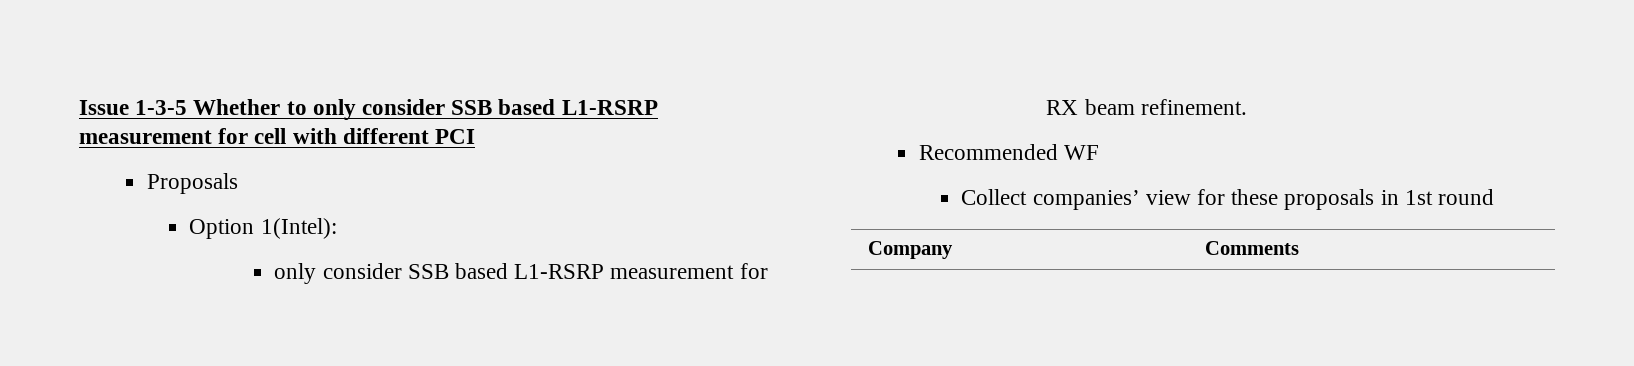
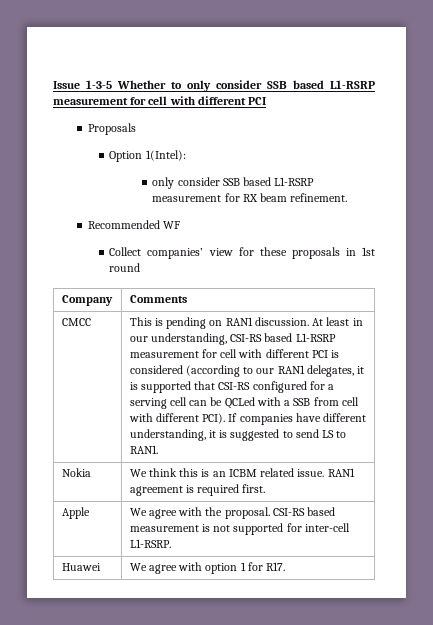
+ CMCC | This is pending on RAN1 discussion. At least in our understanding, CSI-RS based L1-RSRP measurement for cell with different PCI is considered (according to our RAN1 delegates, it is supported that CSI-RS configured for a serving cell can be QCLed with a SSB from cell with different PCI). If companies have different understanding, it is suggested to send LS to RAN1.
+ Nokia | We think this is an ICBM related issue. RAN1 agreement is required first.
+ Apple | We agree with the proposal. CSI-RS based measurement is not supported for inter-cell L1-RSRP.
+ Huawei | We agree with option 1 for R17.

